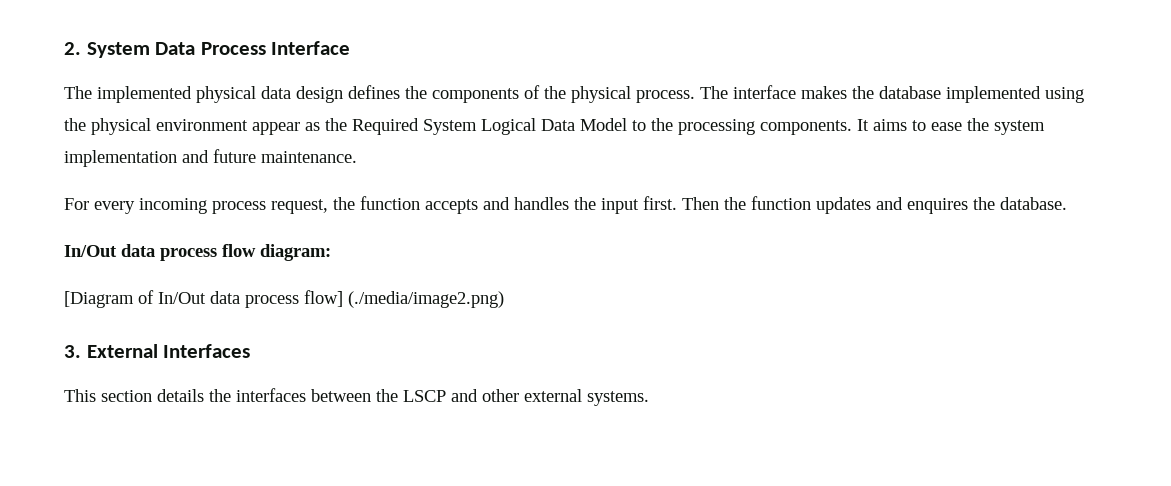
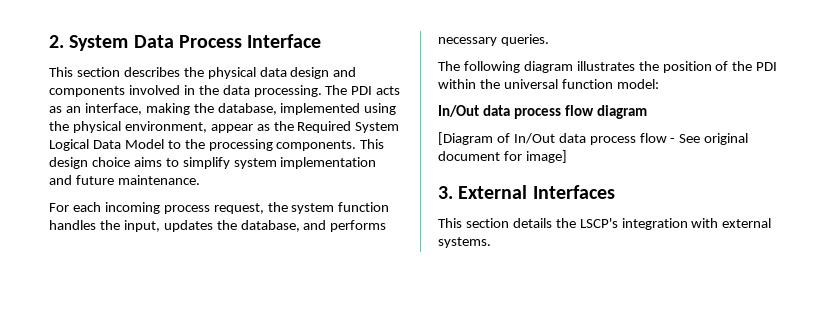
- The implemented physical data design defines the components of the physical process. The interface makes the database implemented using the physical environment appear as the Required System Logical Data Model to the processing components.
+ This section describes the physical data design and components involved in the data processing. The PDI acts as an interface, making the database, implemented using the physical environment, appear as the Required System Logical Data Model to the processing components.
- It aims to ease the system implementation and future maintenance.
+ This design choice aims to simplify system implementation and future maintenance.
- For every incoming process request, the function accepts and handles the input first. Then the function updates and enquires the database.
- In/Out data process flow diagram:
+ For each incoming process request, the system function handles the input, updates the database, and performs necessary queries.
+ The following diagram illustrates the position of the PDI within the universal function model:
+ In/Out data process flow diagram
- [Diagram of In/Out data process flow] (./media/image2.png)
+ [Diagram of In/Out data process flow - See original document for image]
- This section details the interfaces between the LSCP and other external systems.
+ This section details the LSCP's integration with external systems.

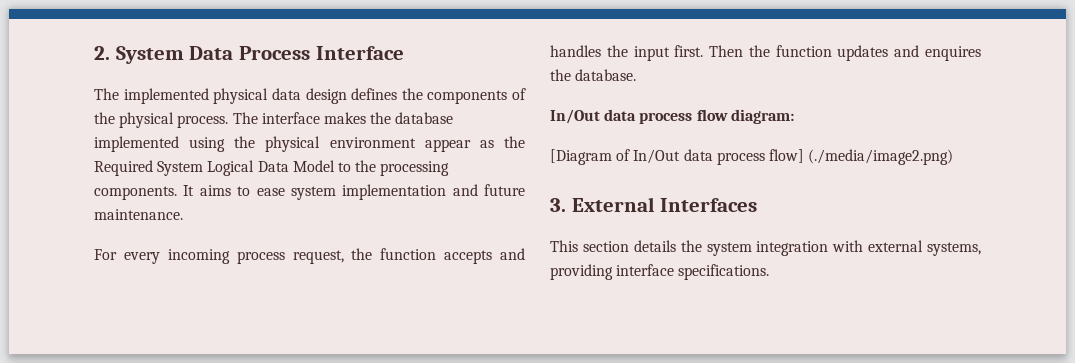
- This section describes the physical data design and components involved in the data processing. The PDI acts as an interface, making the database, implemented using the physical environment, appear as the Required System Logical Data Model to the processing components.
+ The implemented physical data design defines the components of the physical process. The interface makes the database implemented using the physical environment appear as the Required System Logical Data Model to the processing components.
- This design choice aims to simplify system implementation and future maintenance.
+ It aims to ease system implementation and future maintenance.
- For each incoming process request, the system function handles the input, updates the database, and performs necessary queries.
- The following diagram illustrates the position of the PDI within the universal function model:
- In/Out data process flow diagram
+ For every incoming process request, the function accepts and handles the input first. Then the function updates and enquires the database.
+ In/Out data process flow diagram:
- [Diagram of In/Out data process flow - See original document for image]
+ [Diagram of In/Out data process flow] (./media/image2.png)
- This section details the LSCP's integration with external systems.
+ This section details the system integration with external systems, providing interface specifications.

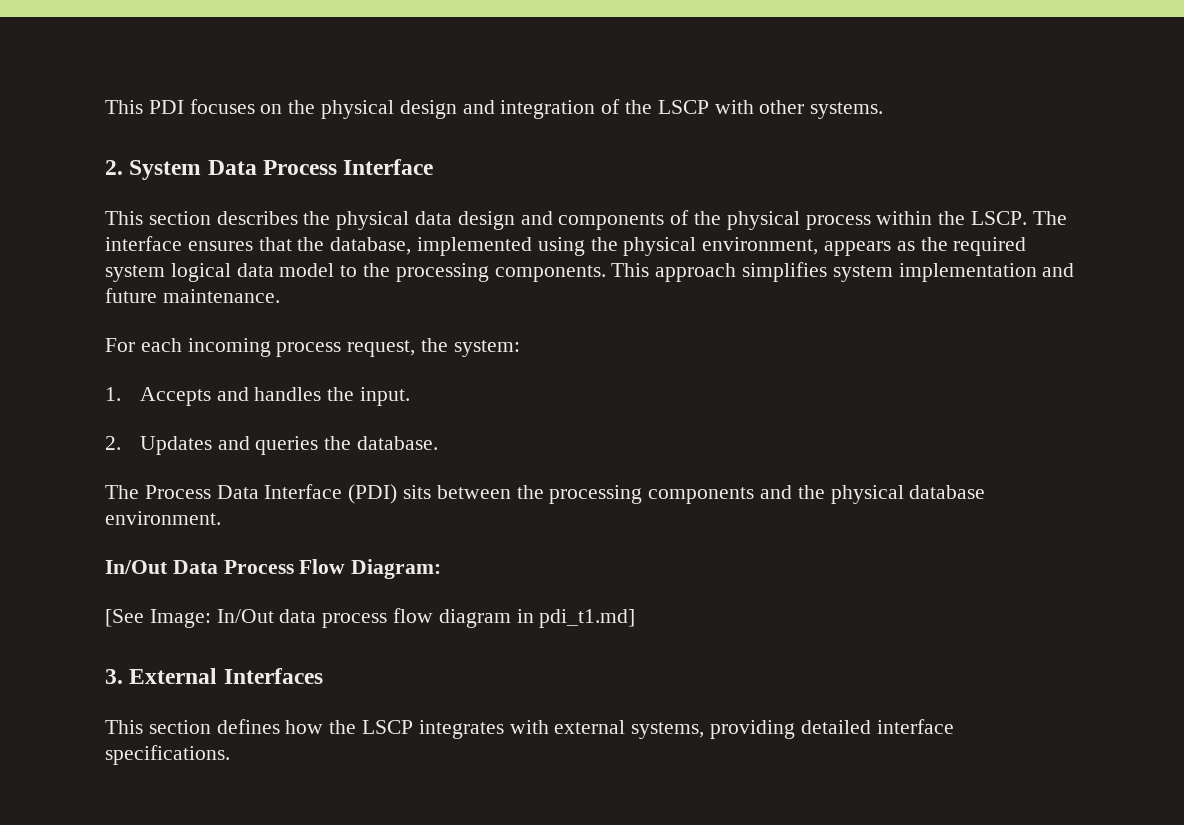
+ This PDI focuses on the physical design and integration of the LSCP with other systems.
- The implemented physical data design defines the components of the physical process. The interface makes the database implemented using the physical environment appear as the Required System Logical Data Model to the processing components. It aims to ease system implementation and future maintenance.
+ This section describes the physical data design and components of the physical process within the LSCP. The interface ensures that the database, implemented using the physical environment, appears as the required system logical data model to the processing components. This approach simplifies system implementation and future maintenance.
- For every incoming process request, the function accepts and handles the input first. Then the function updates and enquires the database.
- In/Out data process flow diagram:
- [Diagram of In/Out data process flow] (./media/image2.png)
+ For each incoming process request, the system:
+ 1. Accepts and handles the input.
+ 2. Updates and queries the database.
+ The Process Data Interface (PDI) sits between the processing components and the physical database environment.
+ In/Out Data Process Flow Diagram:
+ [See Image: In/Out data process flow diagram in pdi_t1.md]
- This section details the system integration with external systems, providing interface specifications.
+ This section defines how the LSCP integrates with external systems, providing detailed interface specifications.

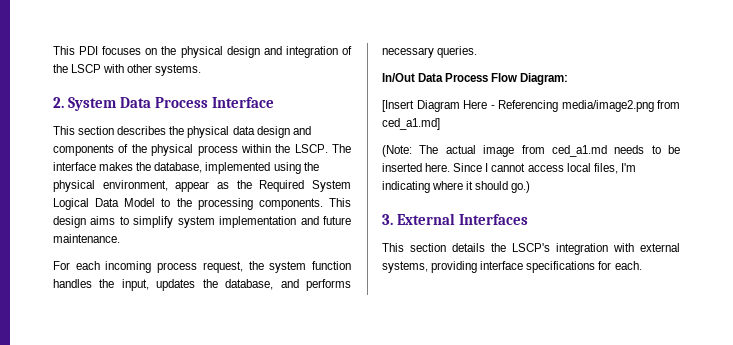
- The interface ensures that the database, implemented using the physical environment, appears as the required system logical data model to the processing components.
+ The interface makes the database, implemented using the physical environment, appear as the Required System Logical Data Model to the processing components.
- This approach simplifies system implementation and future maintenance.
+ This design aims to simplify system implementation and future maintenance.
- For each incoming process request, the system:
- 1. Accepts and handles the input.
- 2. Updates and queries the database.
- The Process Data Interface (PDI) sits between the processing components and the physical database environment.
+ For each incoming process request, the system function handles the input, updates the database, and performs necessary queries.
- [See Image: In/Out data process flow diagram in pdi_t1.md]
+ [Insert Diagram Here - Referencing media/image2.png from ced_a1.md]
+ (Note: The actual image from ced_a1.md needs to be inserted here. Since I cannot access local files, I'm indicating where it should go.)
- This section defines how the LSCP integrates with external systems, providing detailed interface specifications.
+ This section details the LSCP's integration with external systems, providing interface specifications for each.

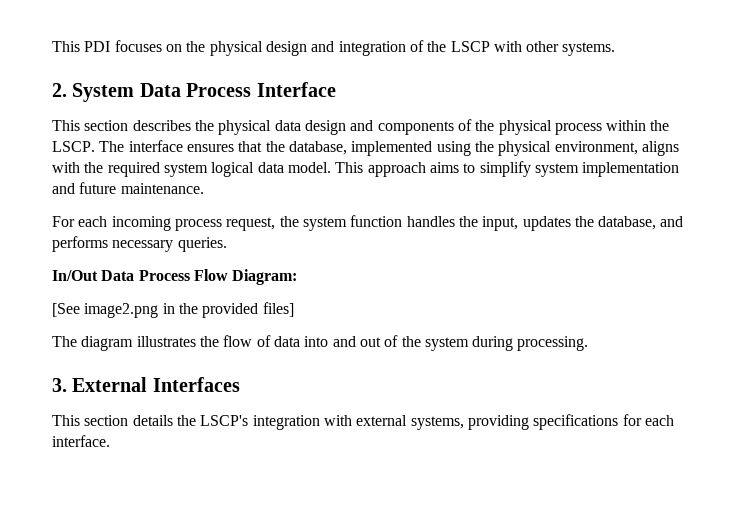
- The interface makes the database, implemented using the physical environment, appear as the Required System Logical Data Model to the processing components. This design aims to simplify system implementation and future maintenance.
+ The interface ensures that the database, implemented using the physical environment, aligns with the required system logical data model. This approach aims to simplify system implementation and future maintenance.
- [Insert Diagram Here - Referencing media/image2.png from ced_a1.md]
- (Note: The actual image from ced_a1.md needs to be inserted here. Since I cannot access local files, I'm indicating where it should go.)
+ [See image2.png in the provided files]
+ The diagram illustrates the flow of data into and out of the system during processing.
- This section details the LSCP's integration with external systems, providing interface specifications for each.
+ This section details the LSCP's integration with external systems, providing specifications for each interface.

